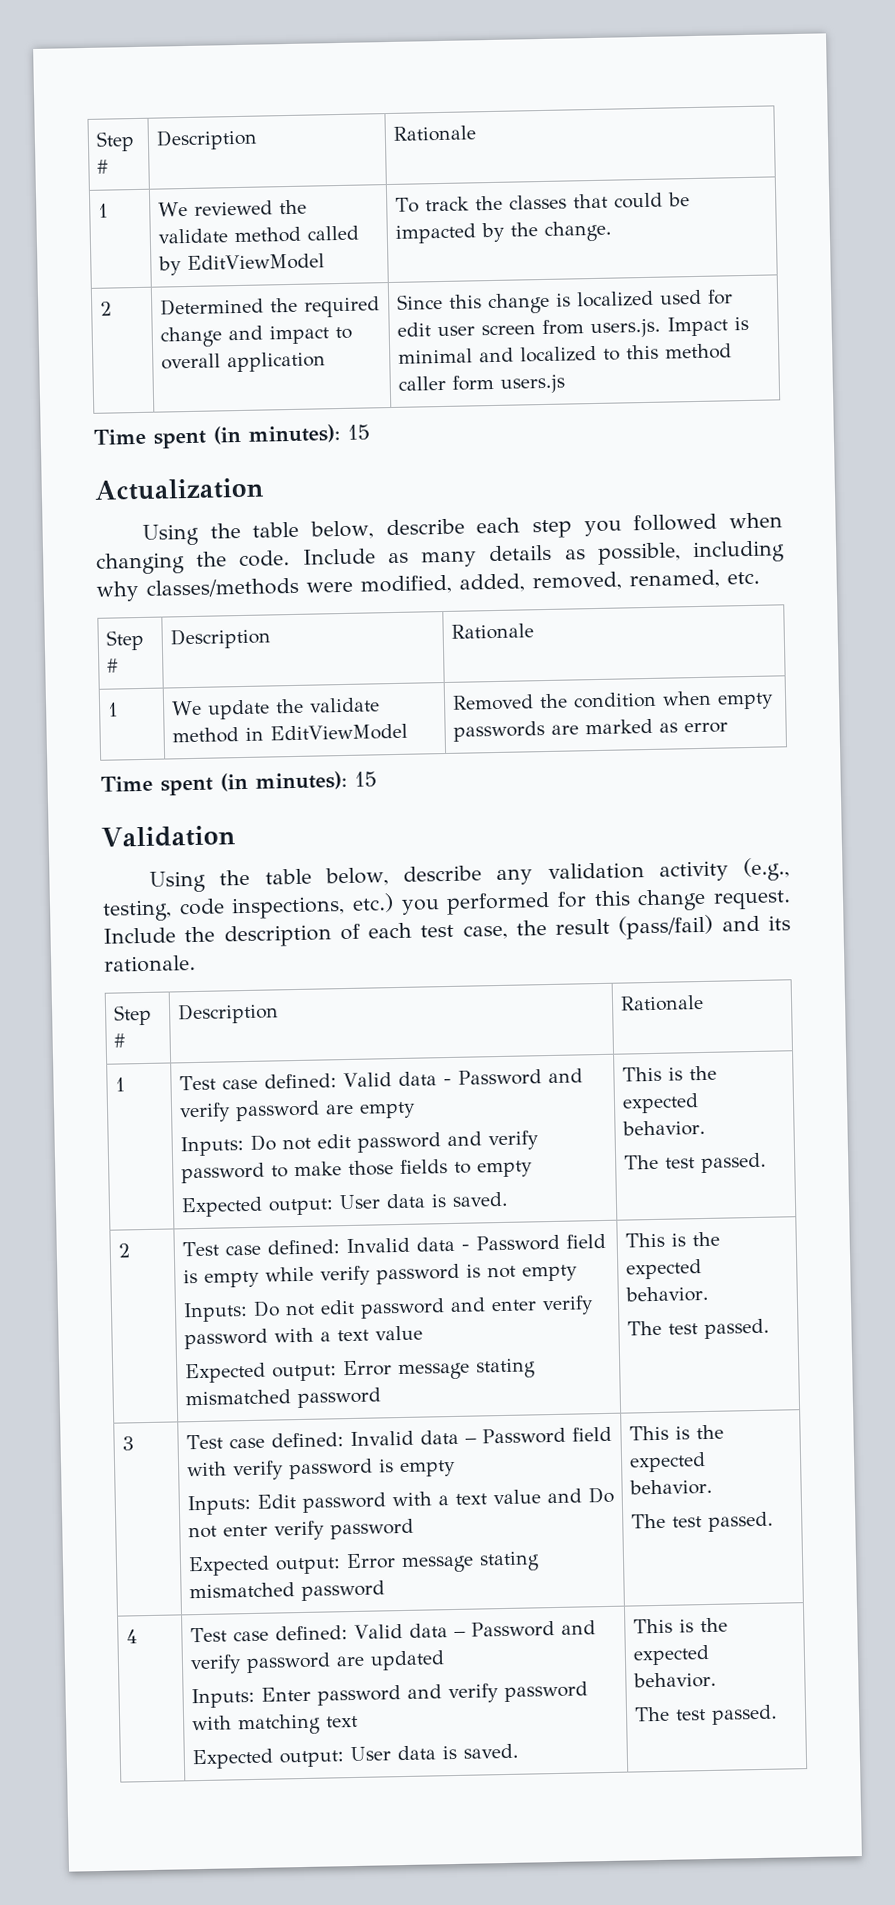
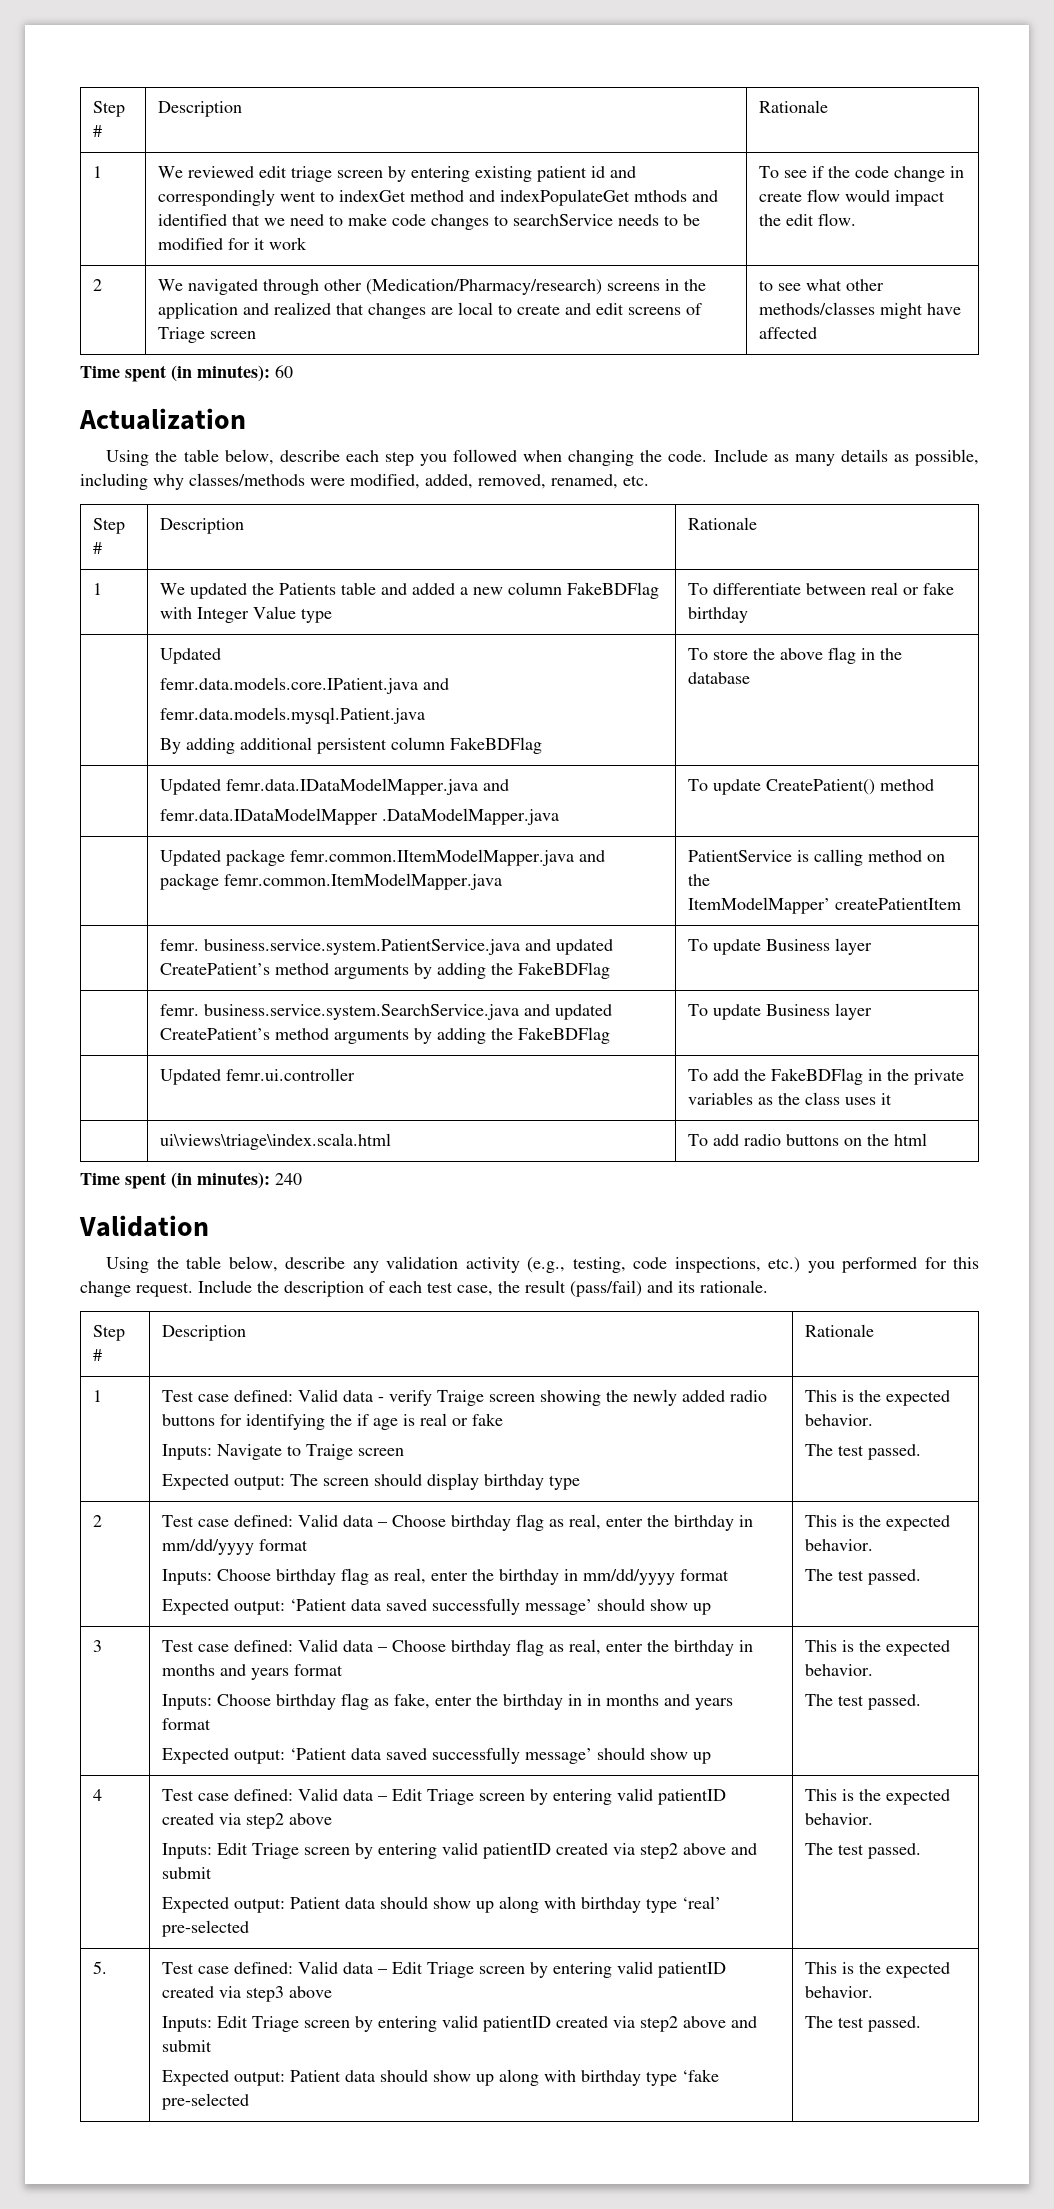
- We reviewed the validate method called by EditViewModel | To track the classes that could be impacted by the change.
- 2 | Determined the required change and impact to overall application | Since this change is localized used for edit user screen from users.js. Impact is minimal and localized to this method caller form users.js
- Time spent (in minutes): 15
+ We reviewed edit triage screen by entering existing patient id and correspondingly went to indexGet method and indexPopulateGet mthods and identified that we need to make code changes to searchService needs to be modified for it work | To see if the code change in create flow would impact the edit flow.
+ 2 | We navigated through other (Medication/Pharmacy/research) screens in the application and realized that changes are local to create and edit screens of Triage screen | to see what other methods/classes might have affected
+ Time spent (in minutes): 60
- 1 | We update the validate method in EditViewModel | Removed the condition when empty passwords are marked as error
- Time spent (in minutes): 15
+ 1 | We updated the Patients table and added a new column FakeBDFlag with Integer Value type | To differentiate between real or fake birthday
+ | Updated
+ femr.data.models.core.IPatient.java and
+ femr.data.models.mysql.Patient.java
+ By adding additional persistent column FakeBDFlag | To store the above flag in the database
+ | Updated femr.data.IDataModelMapper.java and
+ femr.data.IDataModelMapper .DataModelMapper.java | To update CreatePatient() method
+ | Updated package femr.common.IItemModelMapper.java and package femr.common.ItemModelMapper.java | PatientService is calling method on the
+ ItemModelMapper’ createPatientItem
+ | femr. business.service.system.PatientService.java and updated CreatePatient’s method arguments by adding the FakeBDFlag | To update Business layer
+ | femr. business.service.system.SearchService.java and updated CreatePatient’s method arguments by adding the FakeBDFlag | To update Business layer
+ | Updated femr.ui.controller | To add the FakeBDFlag in the private variables as the class uses it
+ | ui\views\triage\index.scala.html | To add radio buttons on the html
+ Time spent (in minutes): 240
- Test case defined: Valid data - Password and verify password are empty
- Inputs: Do not edit password and verify password to make those fields to empty
- Expected output: User data is saved.
+ Test case defined: Valid data - verify Traige screen showing the newly added radio buttons for identifying the if age is real or fake
+ Inputs: Navigate to Traige screen
+ Expected output: The screen should display birthday type
- Test case defined: Invalid data - Password field is empty while verify password is not empty
- Inputs: Do not edit password and enter verify password with a text value
- Expected output: Error message stating mismatched password
+ Test case defined: Valid data – Choose birthday flag as real, enter the birthday in mm/dd/yyyy format
+ Inputs: Choose birthday flag as real, enter the birthday in mm/dd/yyyy format
+ Expected output: ‘Patient data saved successfully message’ should show up
- Test case defined: Invalid data – Password field with verify password is empty
- Inputs: Edit password with a text value and Do not enter verify password
- Expected output: Error message stating mismatched password
+ Test case defined: Valid data – Choose birthday flag as real, enter the birthday in months and years format
+ Inputs: Choose birthday flag as fake, enter the birthday in in months and years format
+ Expected output: ‘Patient data saved successfully message’ should show up
- Test case defined: Valid data – Password and verify password are updated
- Inputs: Enter password and verify password with matching text
- Expected output: User data is saved. | This is the expected behavior.
+ Test case defined: Valid data – Edit Triage screen by entering valid patientID created via step2 above
+ Inputs: Edit Triage screen by entering valid patientID created via step2 above and submit
+ Expected output: Patient data should show up along with birthday type ‘real’ pre-selected | This is the expected behavior.
+ The test passed.
+ 5. | Test case defined: Valid data – Edit Triage screen by entering valid patientID created via step3 above
+ Inputs: Edit Triage screen by entering valid patientID created via step2 above and submit
+ Expected output: Patient data should show up along with birthday type ‘fake pre-selected | This is the expected behavior.

